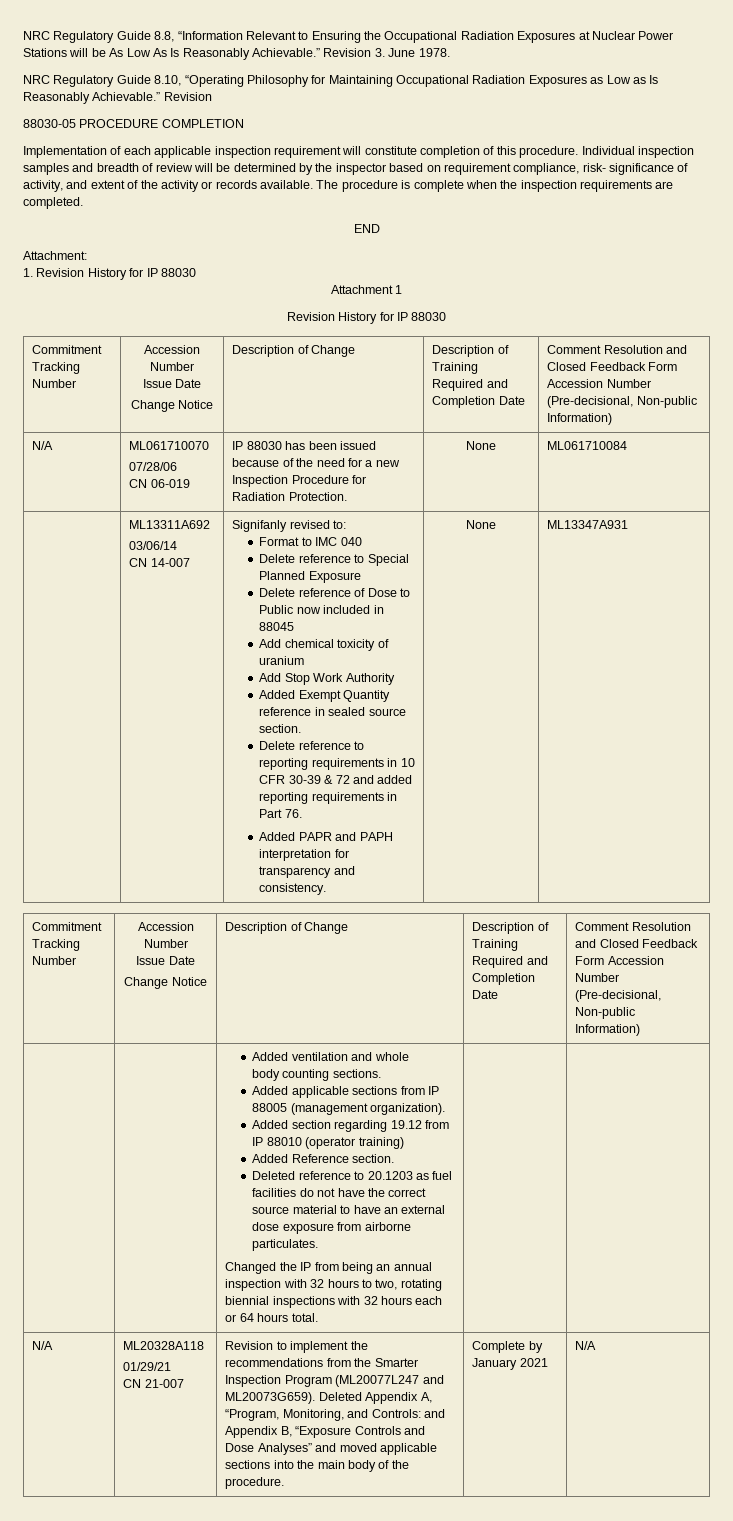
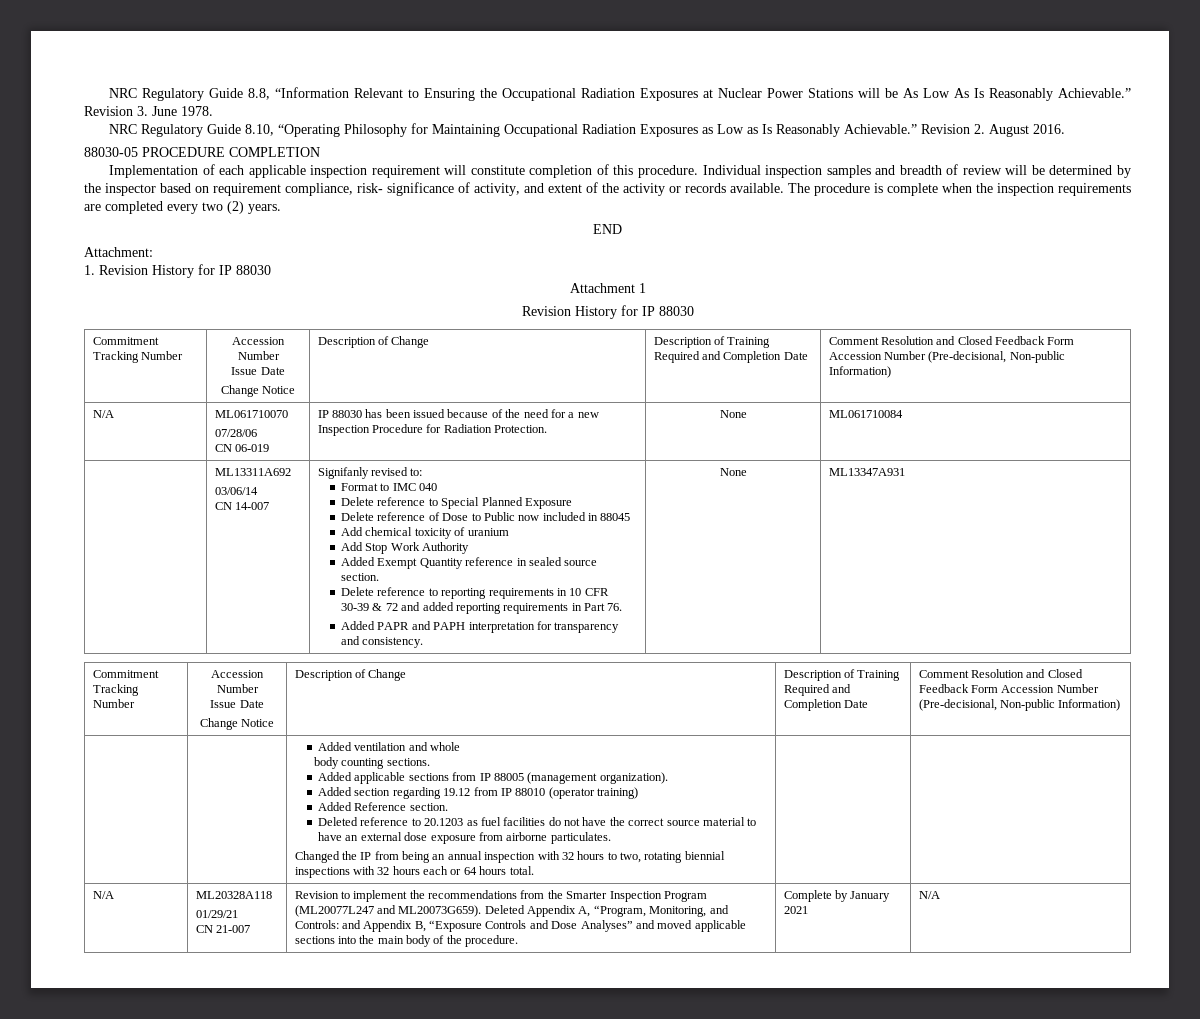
- NRC Regulatory Guide 8.10, “Operating Philosophy for Maintaining Occupational Radiation Exposures as Low as Is Reasonably Achievable.” Revision
+ NRC Regulatory Guide 8.10, “Operating Philosophy for Maintaining Occupational Radiation Exposures as Low as Is Reasonably Achievable.” Revision 2. August 2016.
- The procedure is complete when the inspection requirements are completed.
+ The procedure is complete when the inspection requirements are completed every two (2) years.

